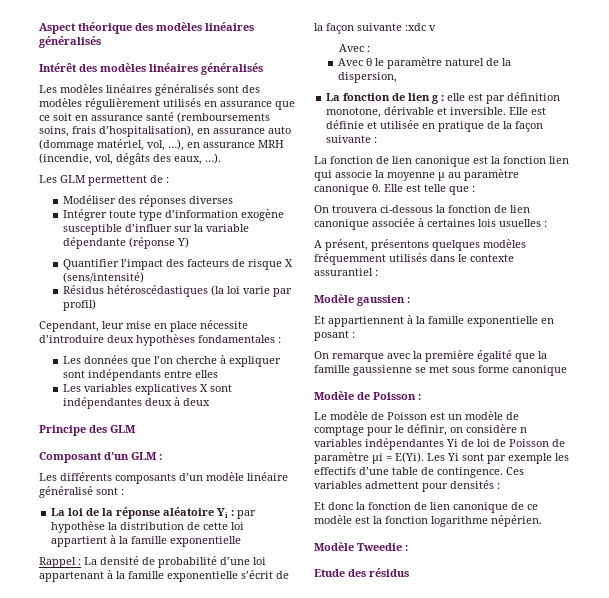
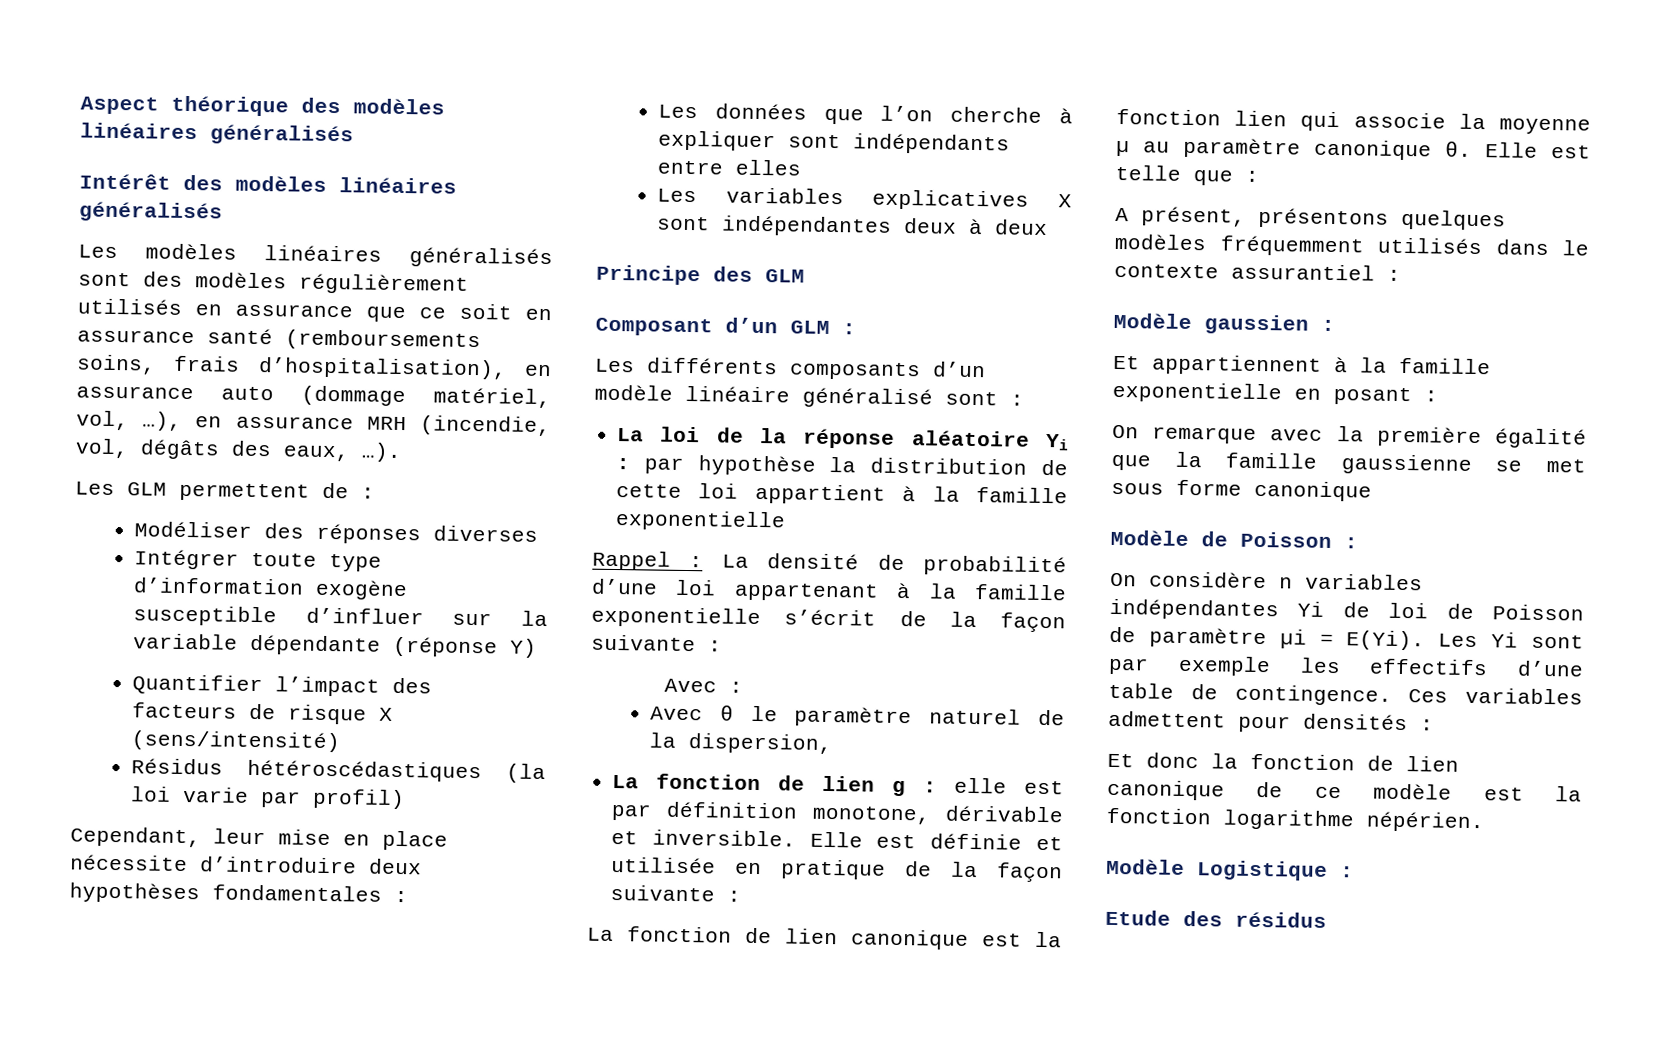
- Rappel : La densité de probabilité d’une loi appartenant à la famille exponentielle s’écrit de la façon suivante :xdc v
+ Rappel : La densité de probabilité d’une loi appartenant à la famille exponentielle s’écrit de la façon suivante :
- On trouvera ci-dessous la fonction de lien canonique associée à certaines lois usuelles :
- Le modèle de Poisson est un modèle de comptage pour le définir, on considère n variables indépendantes Yi de loi de Poisson de paramètre µi = E(Yi).
+ On considère n variables indépendantes Yi de loi de Poisson de paramètre µi = E(Yi).
- Modèle Tweedie :
+ Modèle Logistique :

